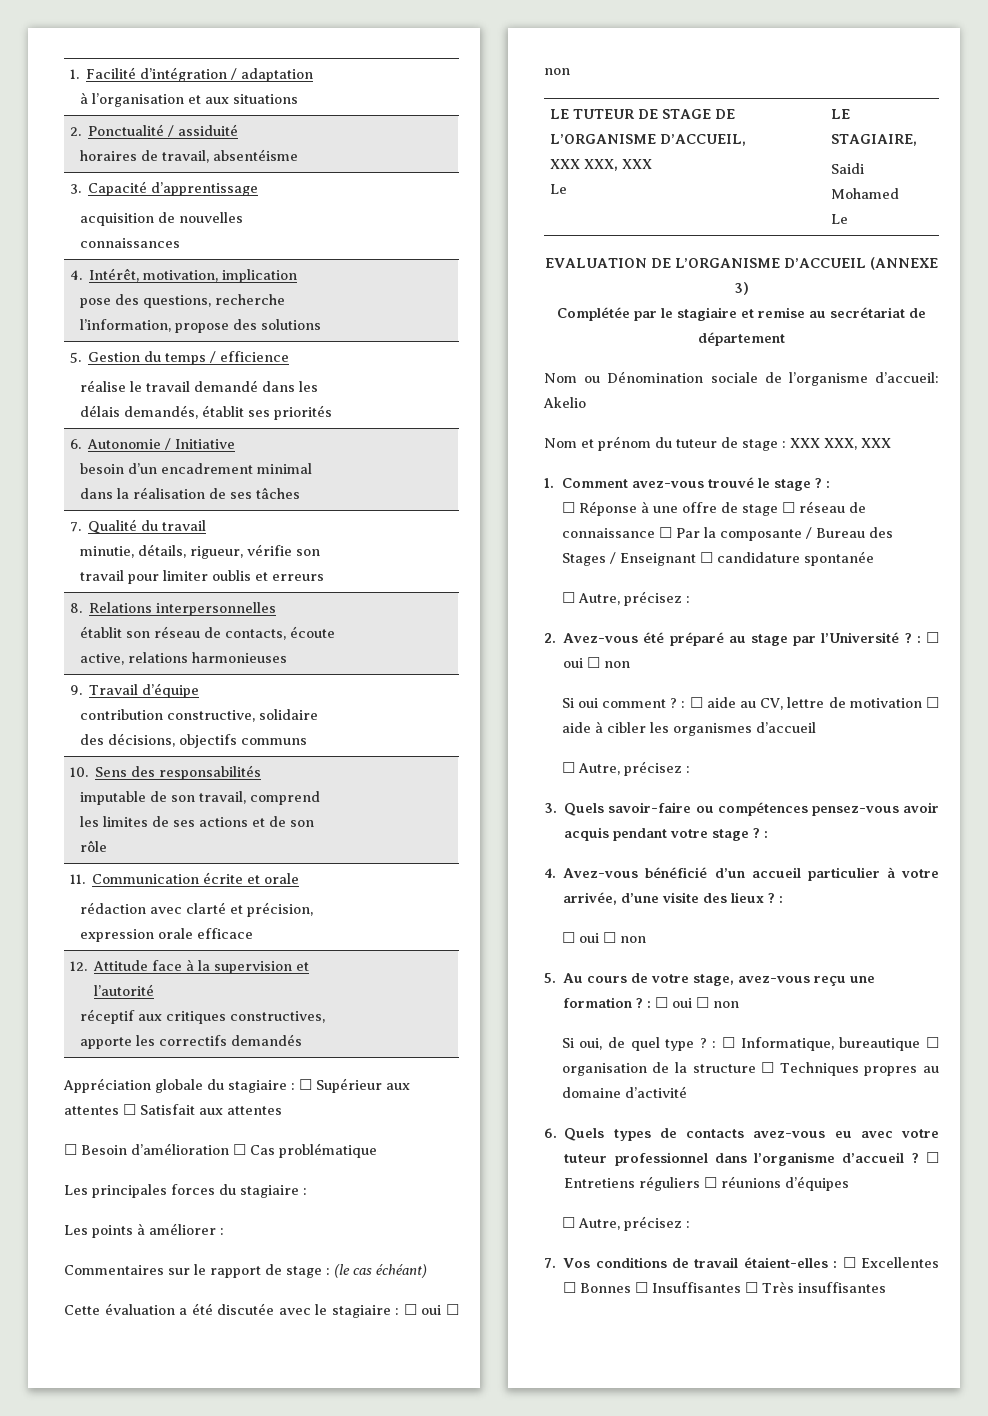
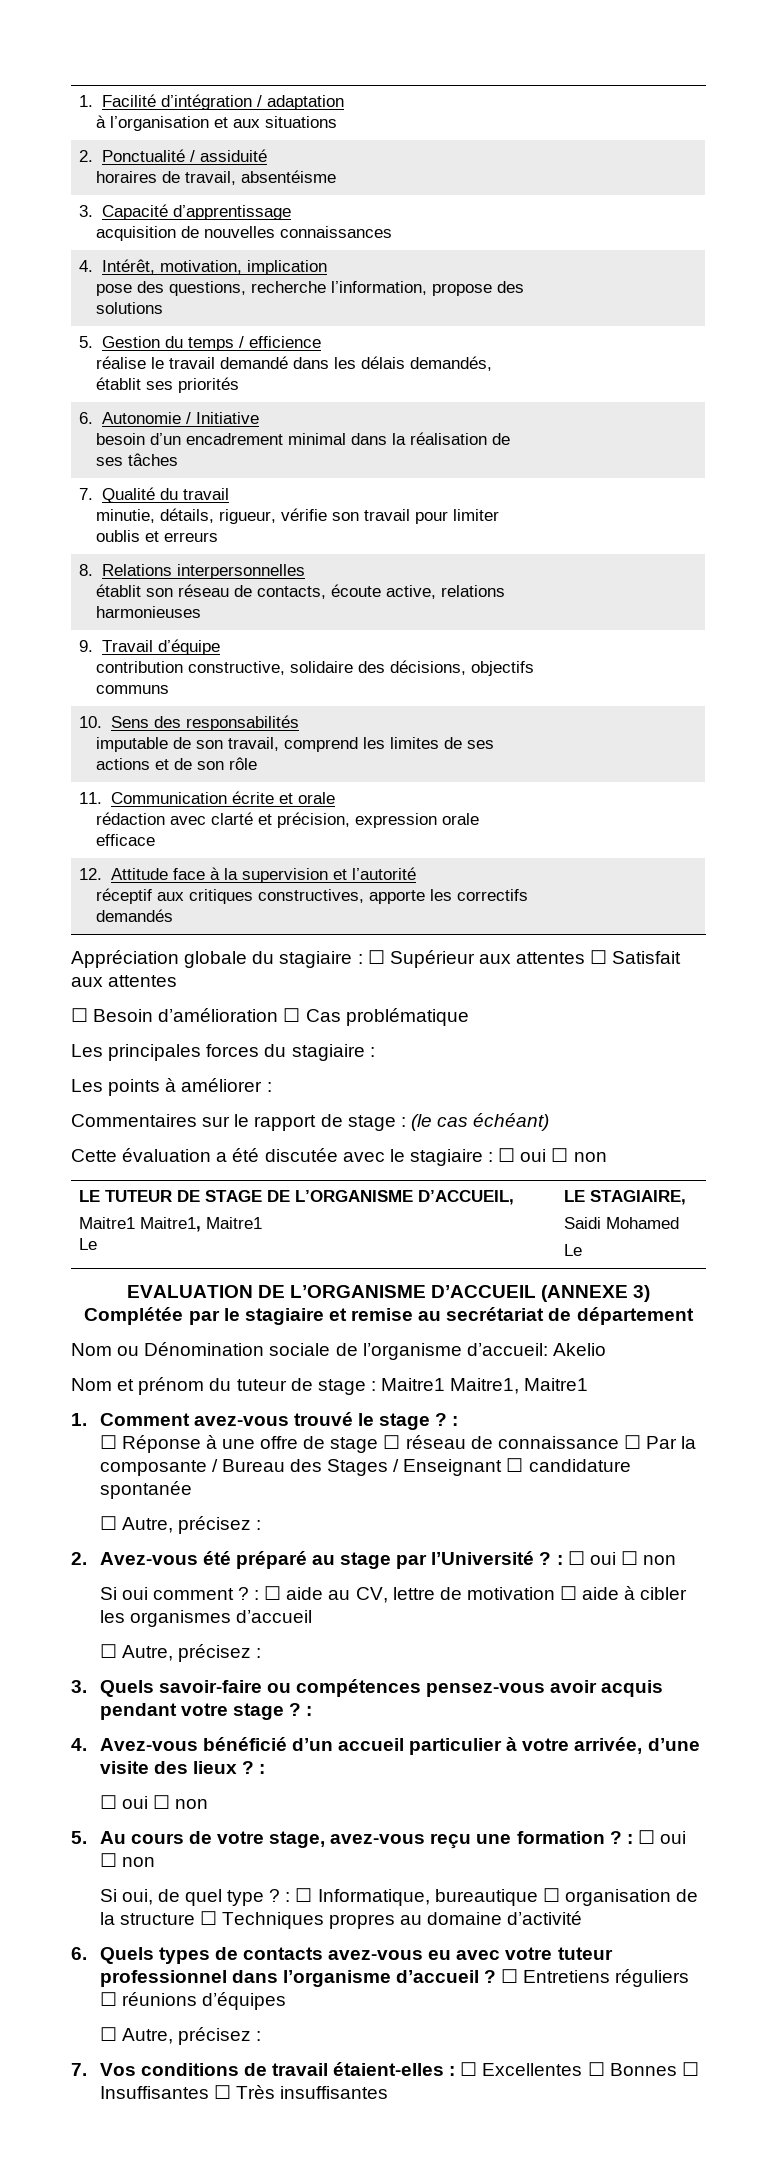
  LE TUTEUR DE STAGE DE L’ORGANISME D’ACCUEIL,
- XXX XXX, XXX
+ Maitre1 Maitre1, Maitre1
- Nom et prénom du tuteur de stage : XXX XXX, XXX
+ Nom et prénom du tuteur de stage : Maitre1 Maitre1, Maitre1

